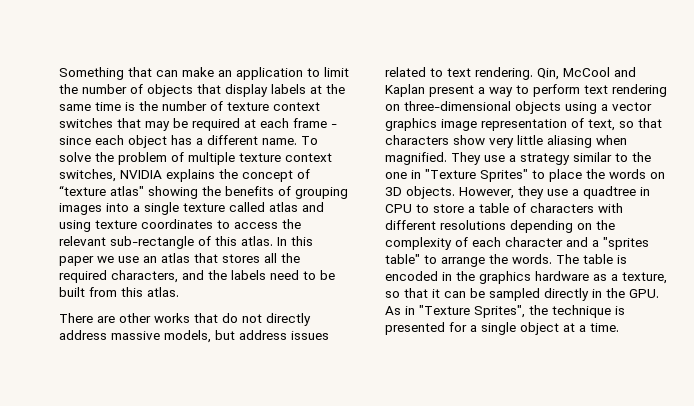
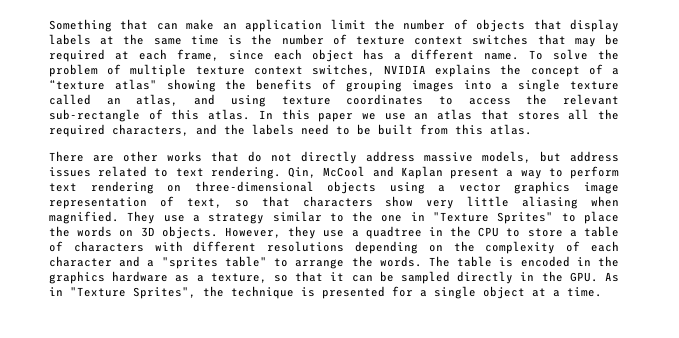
- Something that can make an application to limit the number of objects that display labels at the same time is the number of texture context switches that may be required at each frame - since each object has a different name.
+ Something that can make an application limit the number of objects that display labels at the same time is the number of texture context switches that may be required at each frame, since each object has a different name.
- To solve the problem of multiple texture context switches, NVIDIA explains the concept of “texture atlas" showing the benefits of grouping images into a single texture called atlas and using texture coordinates to access the relevant sub-rectangle of this atlas.
+ To solve the problem of multiple texture context switches, NVIDIA explains the concept of a “texture atlas" showing the benefits of grouping images into a single texture called an atlas, and using texture coordinates to access the relevant sub-rectangle of this atlas.
- However, they use a quadtree in CPU to store a table of characters with different resolutions depending on the complexity of each character and a "sprites table" to arrange the words.
+ However, they use a quadtree in the CPU to store a table of characters with different resolutions depending on the complexity of each character and a "sprites table" to arrange the words.

